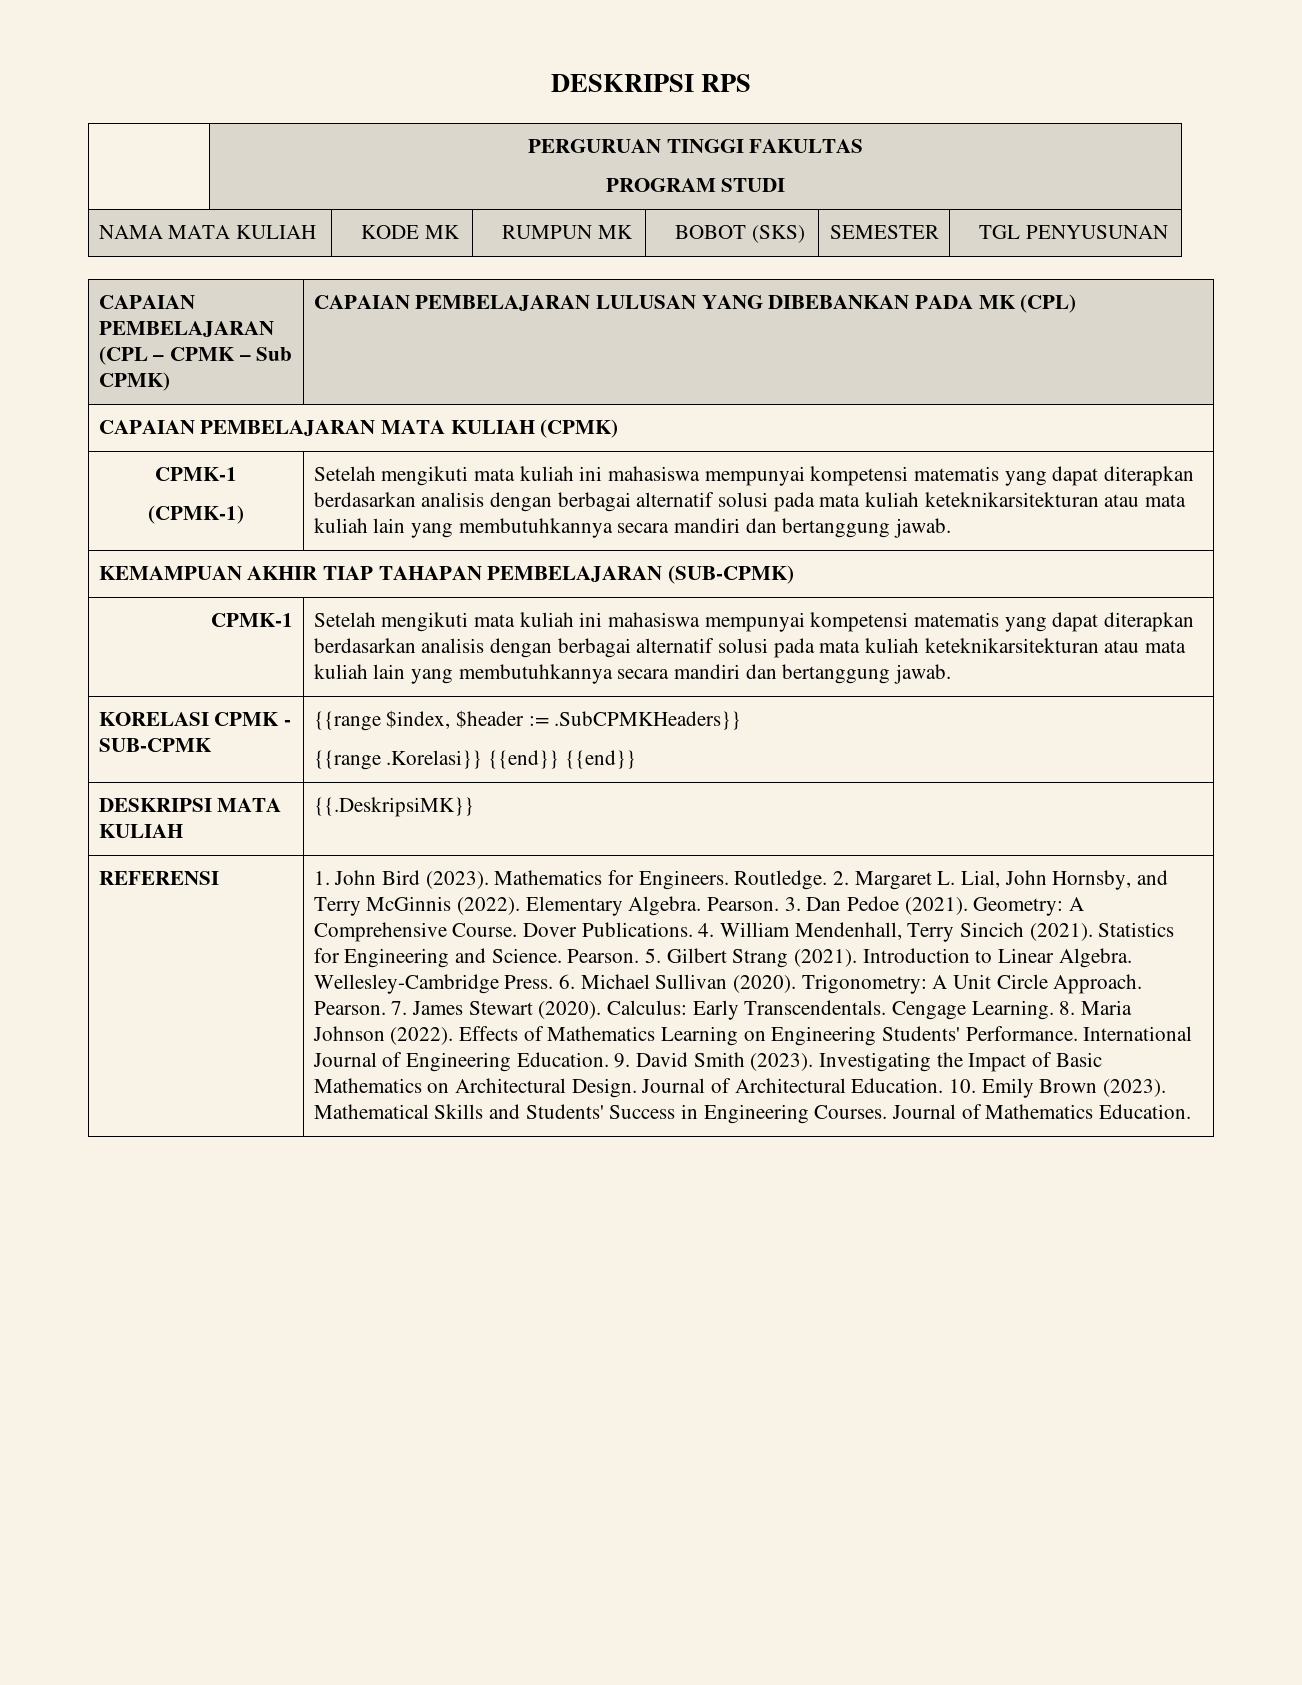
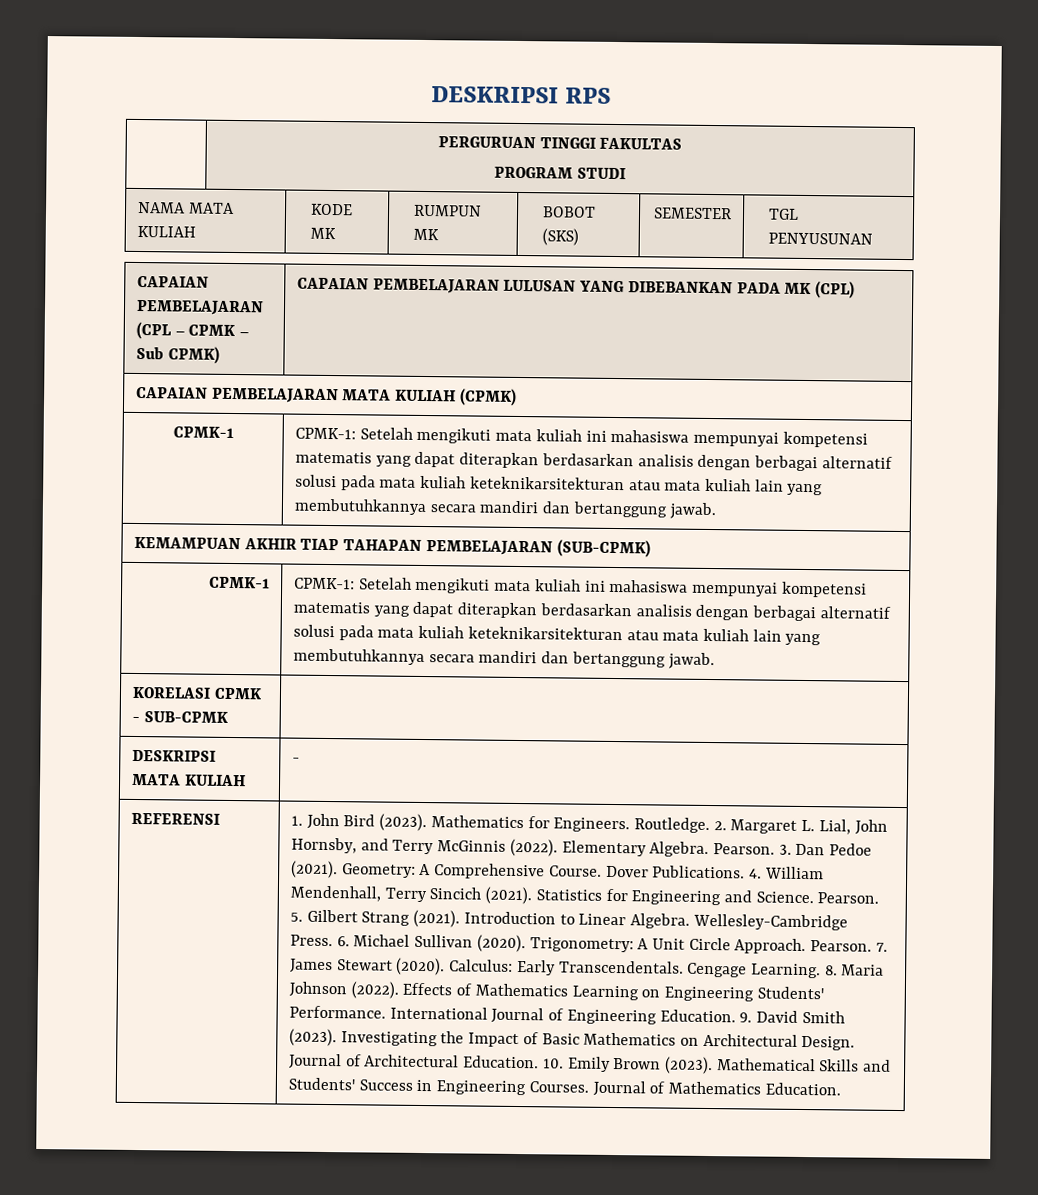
  CAPAIAN PEMBELAJARAN MATA KULIAH (CPMK)
- CPMK-1
- (CPMK-1) | Setelah mengikuti mata kuliah ini mahasiswa mempunyai kompetensi matematis yang dapat diterapkan berdasarkan analisis dengan berbagai alternatif solusi pada mata kuliah keteknikarsitekturan atau mata kuliah lain yang membutuhkannya secara mandiri dan bertanggung jawab.
+ CPMK-1 | CPMK-1: Setelah mengikuti mata kuliah ini mahasiswa mempunyai kompetensi matematis yang dapat diterapkan berdasarkan analisis dengan berbagai alternatif solusi pada mata kuliah keteknikarsitekturan atau mata kuliah lain yang membutuhkannya secara mandiri dan bertanggung jawab.
  KEMAMPUAN AKHIR TIAP TAHAPAN PEMBELAJARAN (SUB-CPMK)
- CPMK-1 | Setelah mengikuti mata kuliah ini mahasiswa mempunyai kompetensi matematis yang dapat diterapkan berdasarkan analisis dengan berbagai alternatif solusi pada mata kuliah keteknikarsitekturan atau mata kuliah lain yang membutuhkannya secara mandiri dan bertanggung jawab.
+ CPMK-1 | CPMK-1: Setelah mengikuti mata kuliah ini mahasiswa mempunyai kompetensi matematis yang dapat diterapkan berdasarkan analisis dengan berbagai alternatif solusi pada mata kuliah keteknikarsitekturan atau mata kuliah lain yang membutuhkannya secara mandiri dan bertanggung jawab.
- KORELASI CPMK - SUB-CPMK | {{range $index, $header := .SubCPMKHeaders}}
- {{range .Korelasi}} {{end}} {{end}}
+ KORELASI CPMK - SUB-CPMK |
- DESKRIPSI MATA KULIAH | {{.DeskripsiMK}}
+ DESKRIPSI MATA KULIAH | -

